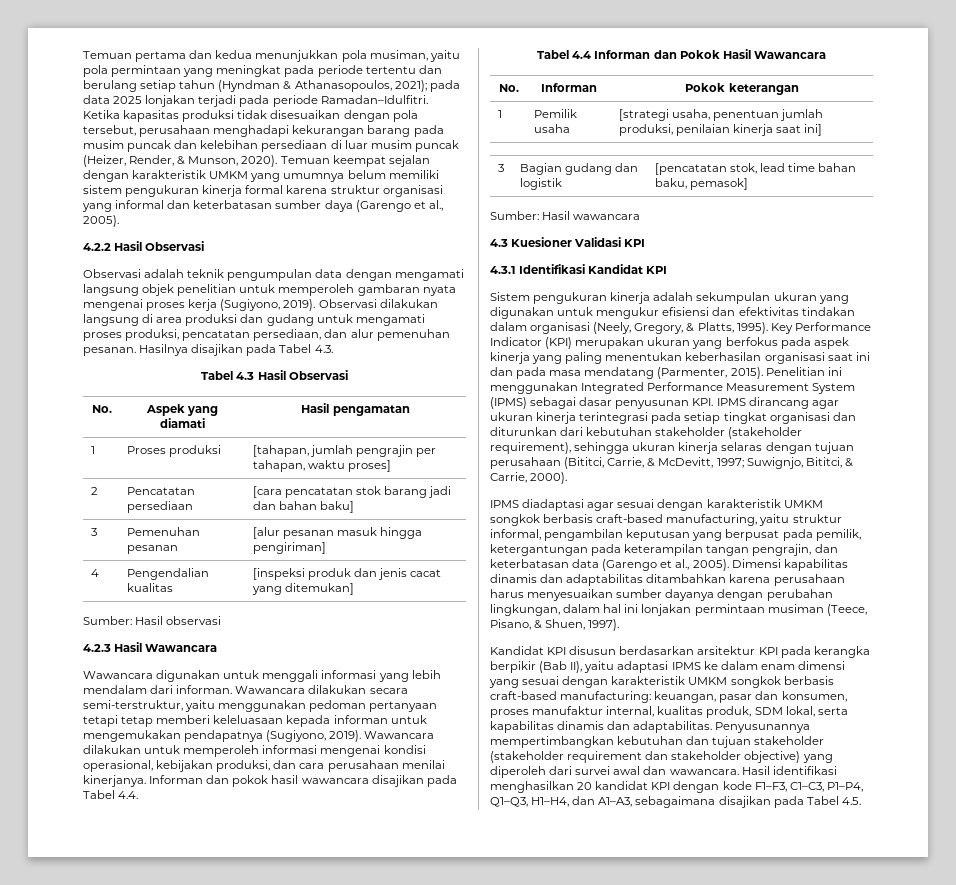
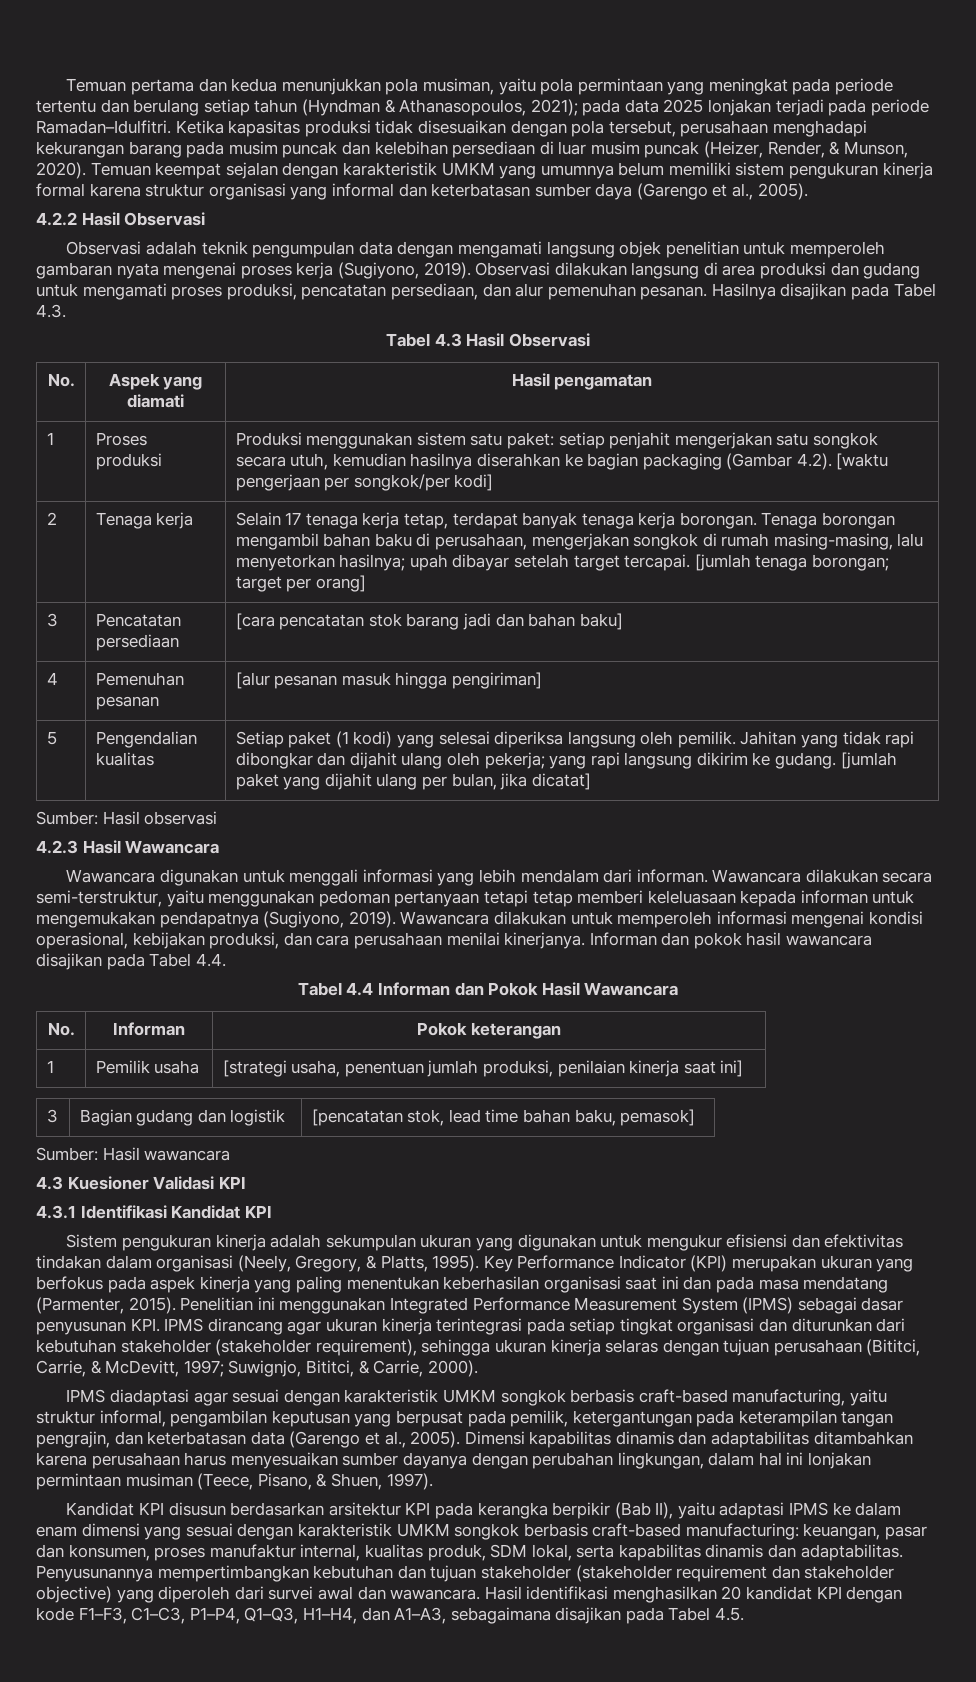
- 1 | Proses produksi | [tahapan, jumlah pengrajin per tahapan, waktu proses]
- 2 | Pencatatan persediaan | [cara pencatatan stok barang jadi dan bahan baku]
+ 1 | Proses produksi | Produksi menggunakan sistem satu paket: setiap penjahit mengerjakan satu songkok secara utuh, kemudian hasilnya diserahkan ke bagian packaging (Gambar 4.2). [waktu pengerjaan per songkok/per kodi]
+ 2 | Tenaga kerja | Selain 17 tenaga kerja tetap, terdapat banyak tenaga kerja borongan. Tenaga borongan mengambil bahan baku di perusahaan, mengerjakan songkok di rumah masing-masing, lalu menyetorkan hasilnya; upah dibayar setelah target tercapai. [jumlah tenaga borongan; target per orang]
+ 3 | Pencatatan persediaan | [cara pencatatan stok barang jadi dan bahan baku]
- 3 | Pemenuhan pesanan | [alur pesanan masuk hingga pengiriman]
+ 4 | Pemenuhan pesanan | [alur pesanan masuk hingga pengiriman]
- 4 | Pengendalian kualitas | [inspeksi produk dan jenis cacat yang ditemukan]
+ 5 | Pengendalian kualitas | Setiap paket (1 kodi) yang selesai diperiksa langsung oleh pemilik. Jahitan yang tidak rapi dibongkar dan dijahit ulang oleh pekerja; yang rapi langsung dikirim ke gudang. [jumlah paket yang dijahit ulang per bulan, jika dicatat]

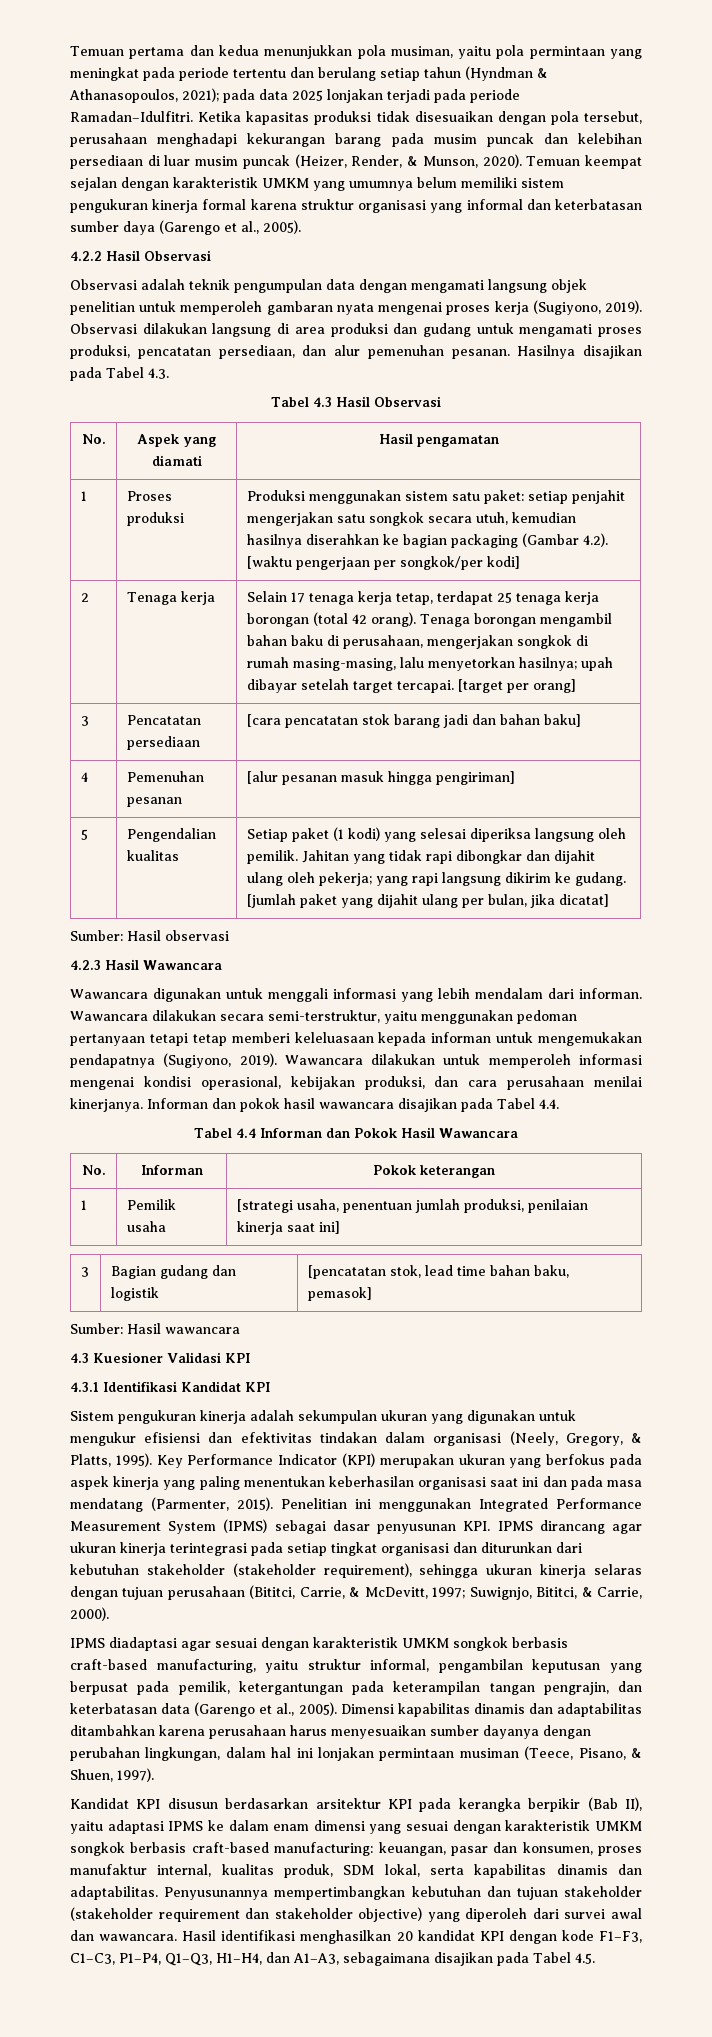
- 2 | Tenaga kerja | Selain 17 tenaga kerja tetap, terdapat banyak tenaga kerja borongan. Tenaga borongan mengambil bahan baku di perusahaan, mengerjakan songkok di rumah masing-masing, lalu menyetorkan hasilnya; upah dibayar setelah target tercapai. [jumlah tenaga borongan; target per orang]
+ 2 | Tenaga kerja | Selain 17 tenaga kerja tetap, terdapat 25 tenaga kerja borongan (total 42 orang). Tenaga borongan mengambil bahan baku di perusahaan, mengerjakan songkok di rumah masing-masing, lalu menyetorkan hasilnya; upah dibayar setelah target tercapai. [target per orang]

